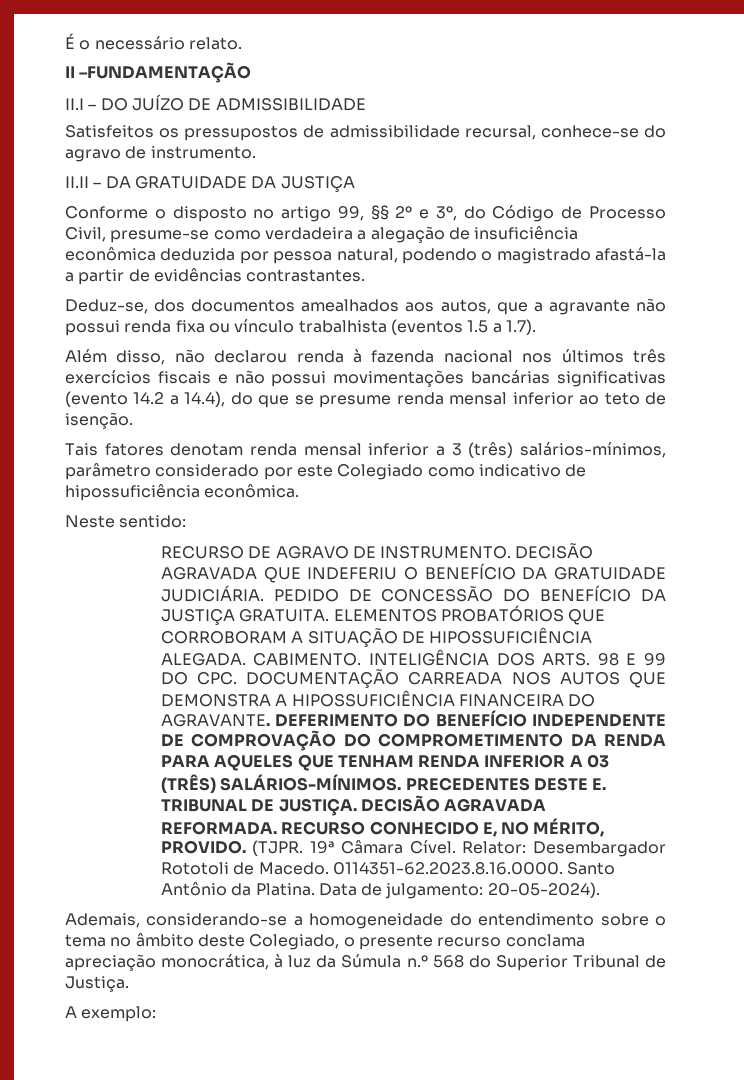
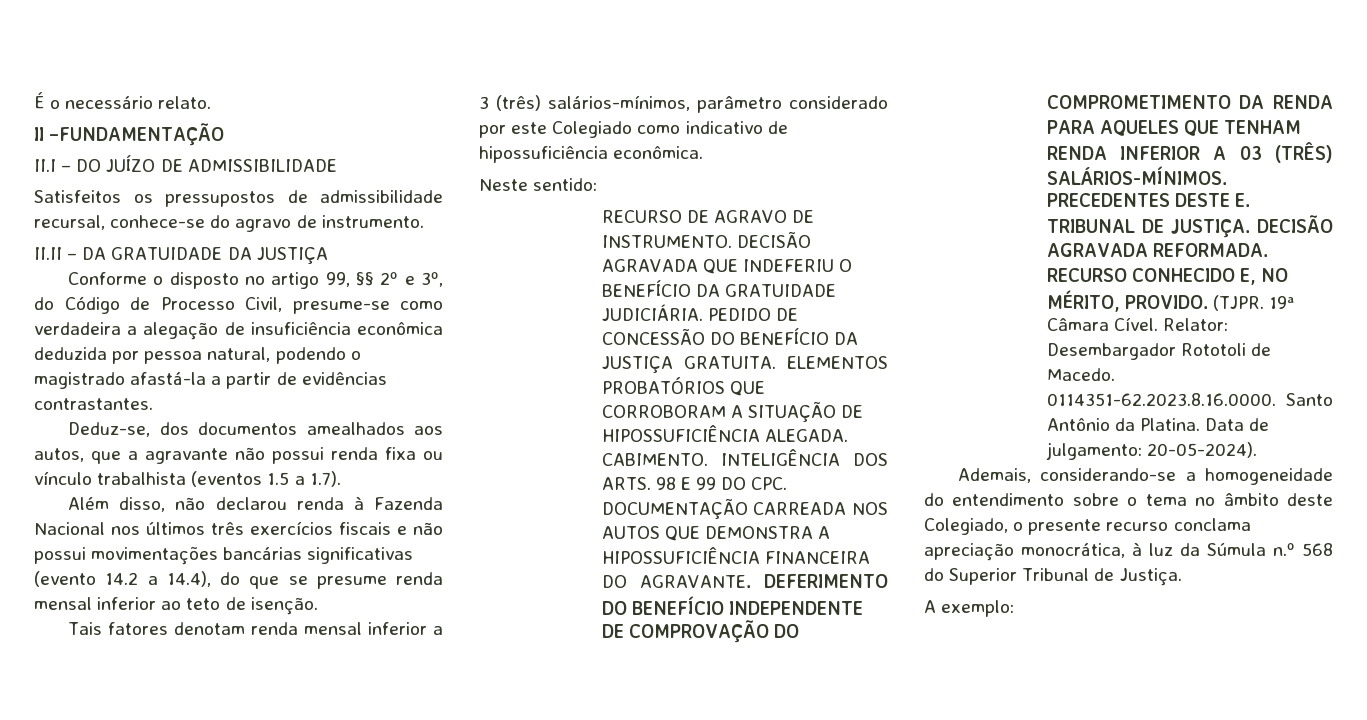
- Além disso, não declarou renda à fazenda nacional nos últimos três exercícios fiscais e não possui movimentações bancárias significativas (evento 14.2 a 14.4), do que se presume renda mensal inferior ao teto de isenção.
+ Além disso, não declarou renda à Fazenda Nacional nos últimos três exercícios fiscais e não possui movimentações bancárias significativas (evento 14.2 a 14.4), do que se presume renda mensal inferior ao teto de isenção.

